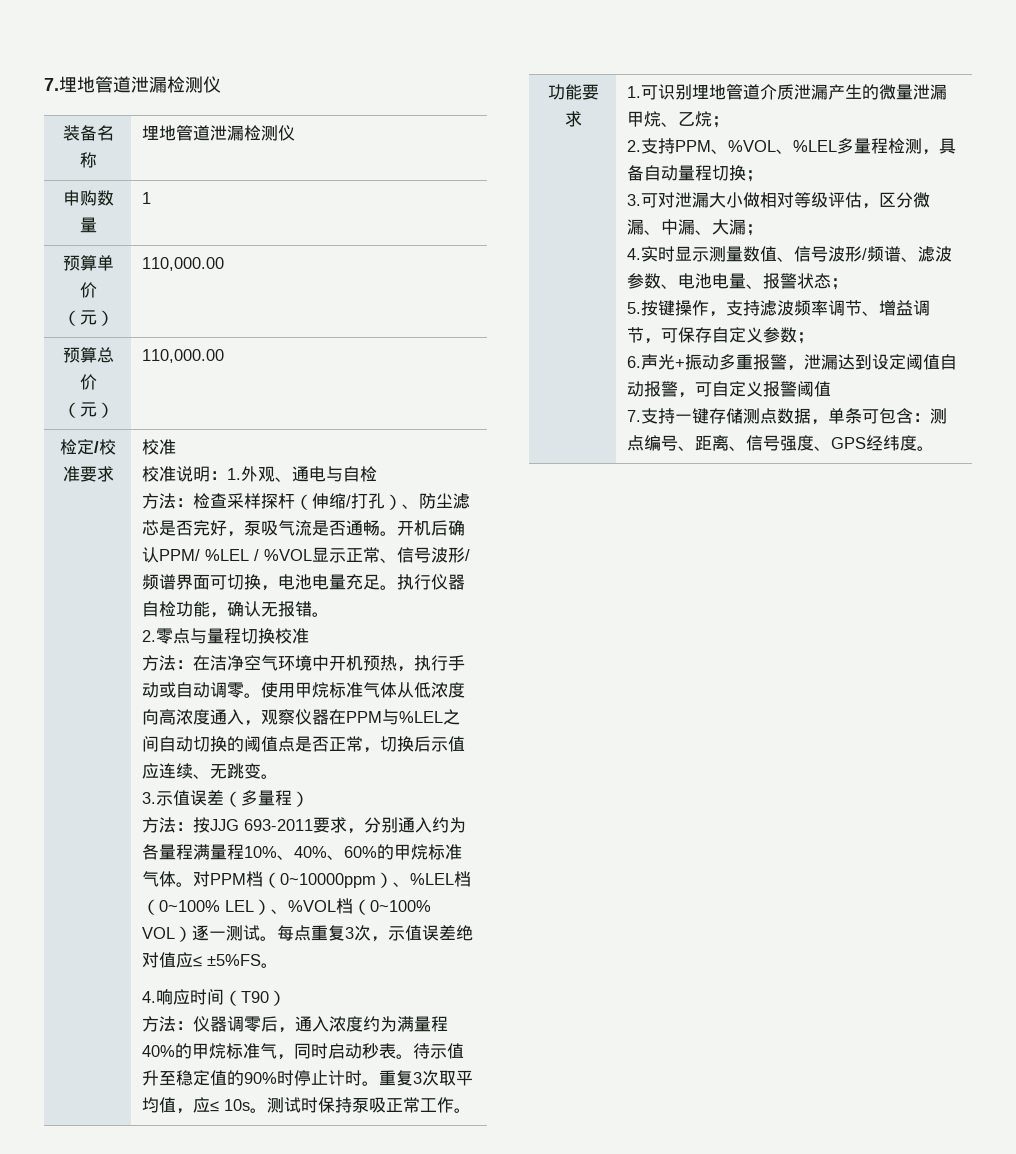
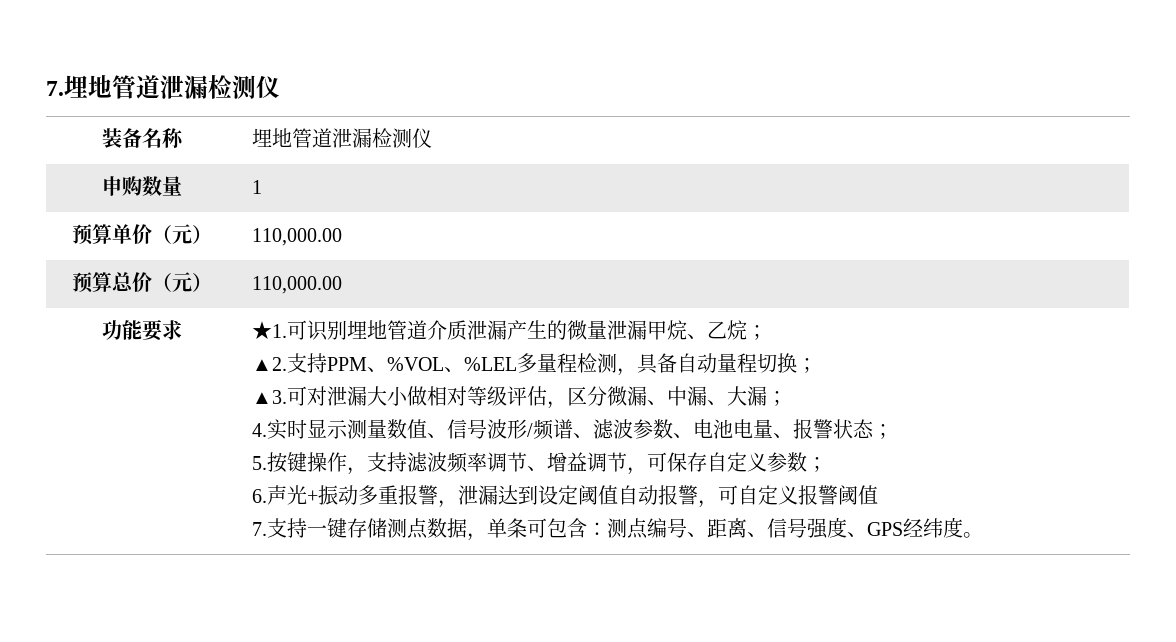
- 检定/校准要求 | 校准
- 校准说明：1.外观、通电与自检
- 方法：检查采样探杆（伸缩/打孔）、防尘滤芯是否完好，泵吸气流是否通畅。开机后确认PPM/ %LEL / %VOL显示正常、信号波形/频谱界面可切换，电池电量充足。执行仪器自检功能，确认无报错。
- 2.零点与量程切换校准
- 方法：在洁净空气环境中开机预热，执行手动或自动调零。使用甲烷标准气体从低浓度向高浓度通入，观察仪器在PPM与%LEL之间自动切换的阈值点是否正常，切换后示值应连续、无跳变。
- 3.示值误差（多量程）
- 方法：按JJG 693-2011要求，分别通入约为各量程满量程10%、40%、60%的甲烷标准气体。对PPM档（0~10000ppm）、%LEL档（0~100% LEL）、%VOL档（0~100% VOL）逐一测试。每点重复3次，示值误差绝对值应≤ ±5%FS。
- 4.响应时间（T90）
- 方法：仪器调零后，通入浓度约为满量程40%的甲烷标准气，同时启动秒表。待示值升至稳定值的90%时停止计时。重复3次取平均值，应≤ 10s。测试时保持泵吸正常工作。
- 1.可识别埋地管道介质泄漏产生的微量泄漏甲烷、乙烷；
+ ★1.可识别埋地管道介质泄漏产生的微量泄漏甲烷、乙烷；
- 2.支持PPM、%VOL、%LEL多量程检测，具备自动量程切换；
+ ▲2.支持PPM、%VOL、%LEL多量程检测，具备自动量程切换；
- 3.可对泄漏大小做相对等级评估，区分微漏、中漏、大漏；
+ ▲3.可对泄漏大小做相对等级评估，区分微漏、中漏、大漏；

